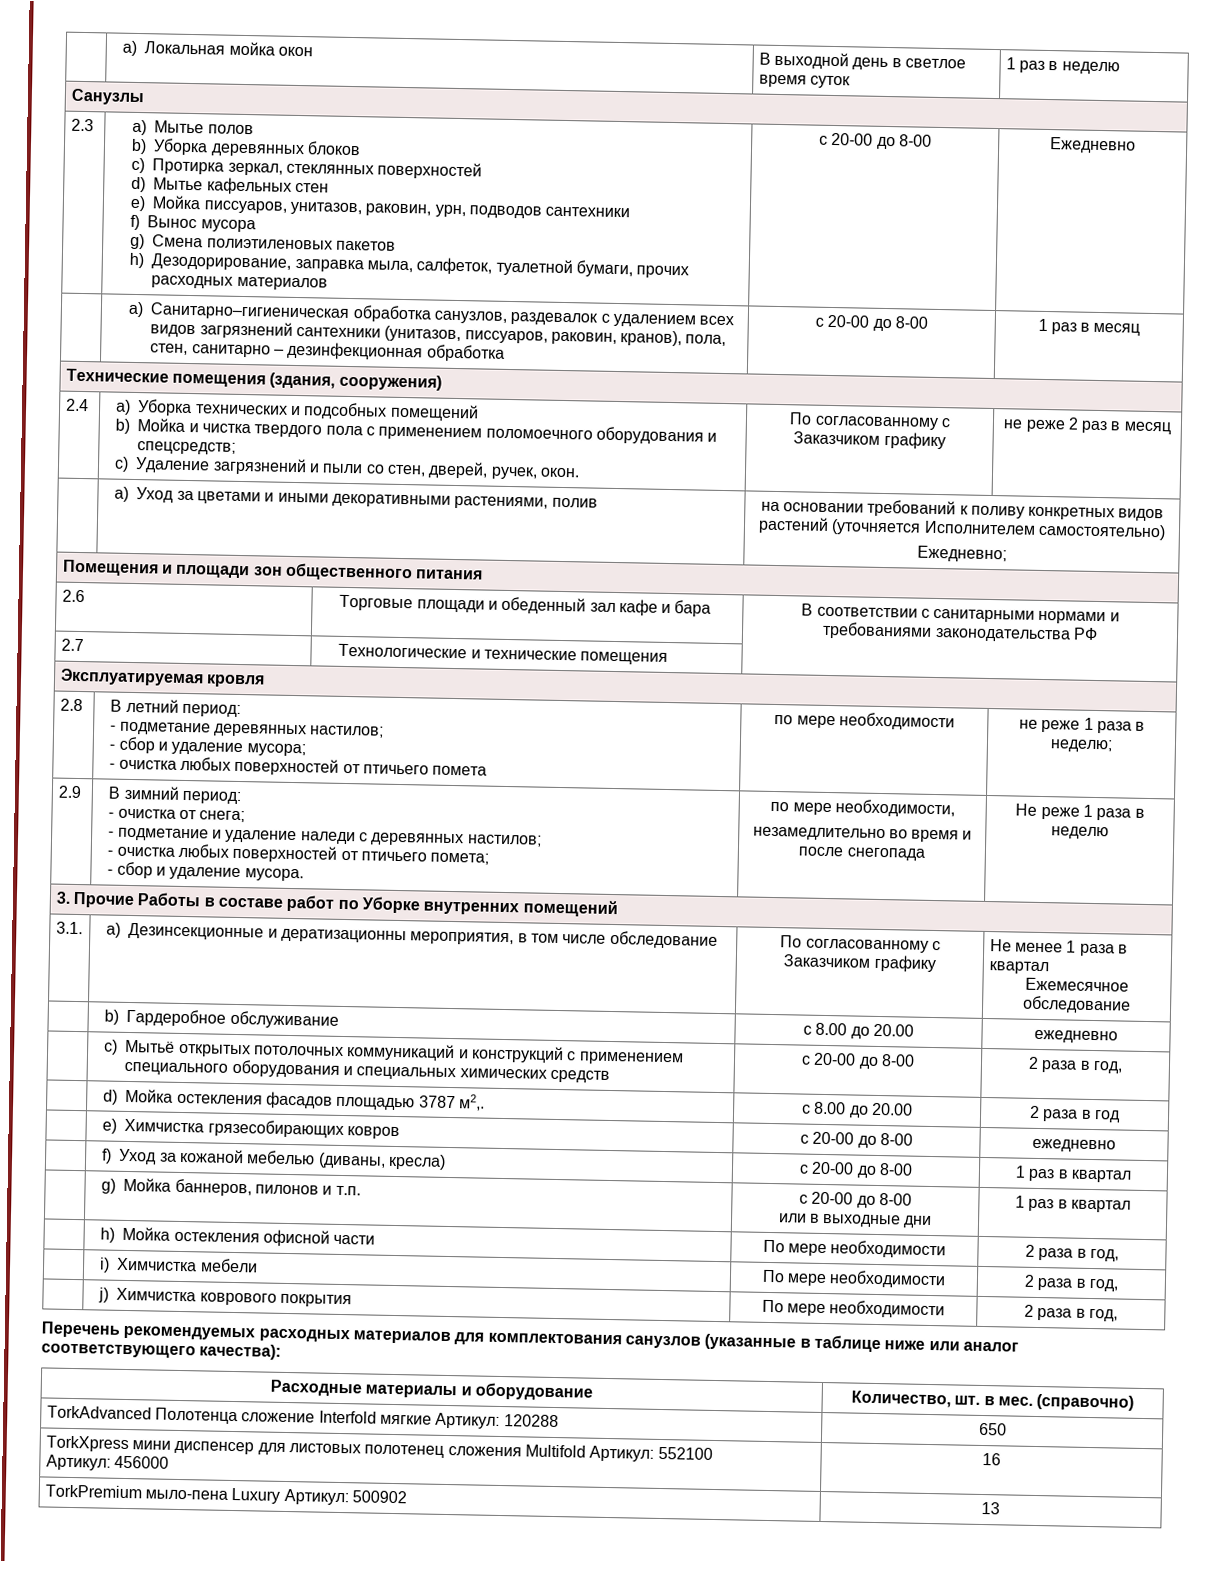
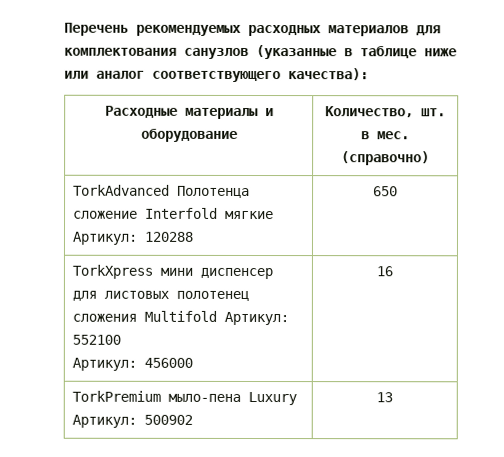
- | a) Локальная мойка окон | В выходной день в светлое время суток | 1 раз в неделю
- Санузлы
- 2.3 | a) Мытье полов
- b) Уборка деревянных блоков
- c) Протирка зеркал, стеклянных поверхностей
- d) Мытье кафельных стен
- e) Мойка писсуаров, унитазов, раковин, урн, подводов сантехники
- f) Вынос мусора
- g) Смена полиэтиленовых пакетов
- h) Дезодорирование, заправка мыла, салфеток, туалетной бумаги, прочих расходных материалов | с 20-00 до 8-00 | Ежедневно
- | a) Санитарно–гигиеническая обработка санузлов, раздевалок с удалением всех видов загрязнений сантехники (унитазов, писсуаров, раковин, кранов), пола, стен, санитарно – дезинфекционная обработка | с 20-00 до 8-00 | 1 раз в месяц
- Технические помещения (здания, сооружения)
- 2.4 | a) Уборка технических и подсобных помещений
- b) Мойка и чистка твердого пола с применением поломоечного оборудования и спецсредств;
- c) Удаление загрязнений и пыли со стен, дверей, ручек, окон. | По согласованному с Заказчиком графику | не реже 2 раз в месяц
- | a) Уход за цветами и иными декоративными растениями, полив | на основании требований к поливу конкретных видов растений (уточняется Исполнителем самостоятельно)
- Ежедневно;
- Помещения и площади зон общественного питания
- 2.6 | Торговые площади и обеденный зал кафе и бара | В соответствии с санитарными нормами и требованиями законодательства РФ
- 2.7 | Технологические и технические помещения |
- Эксплуатируемая кровля
- 2.8 | В летний период:
- - подметание деревянных настилов;
- - сбор и удаление мусора;
- - очистка любых поверхностей от птичьего помета | по мере необходимости | не реже 1 раза в неделю;
- 2.9 | В зимний период:
- - очистка от снега;
- - подметание и удаление наледи с деревянных настилов;
- - очистка любых поверхностей от птичьего помета;
- - сбор и удаление мусора. | по мере необходимости,
- незамедлительно во время и после снегопада | Не реже 1 раза в неделю
- 3. Прочие Работы в составе работ по Уборке внутренних помещений
- 3.1. | a) Дезинсекционные и дератизационны мероприятия, в том числе обследование | По согласованному с Заказчиком графику | Не менее 1 раза в квартал
- Ежемесячное обследование
- | b) Гардеробное обслуживание | с 8.00 до 20.00 | ежедневно
- | c) Мытьё открытых потолочных коммуникаций и конструкций с применением специального оборудования и специальных химических средств | с 20-00 до 8-00 | 2 раза в год,
- | d) Мойка остекления фасадов площадью 3787 м2,. | с 8.00 до 20.00 | 2 раза в год
- | e) Химчистка грязесобирающих ковров | с 20-00 до 8-00 | ежедневно
- | f) Уход за кожаной мебелью (диваны, кресла) | с 20-00 до 8-00 | 1 раз в квартал
- | g) Мойка баннеров, пилонов и т.п. | с 20-00 до 8-00
- или в выходные дни | 1 раз в квартал
- | h) Мойка остекления офисной части | По мере необходимости | 2 раза в год,
- | i) Химчистка мебели | По мере необходимости | 2 раза в год,
- | j) Химчистка коврового покрытия | По мере необходимости | 2 раза в год,

